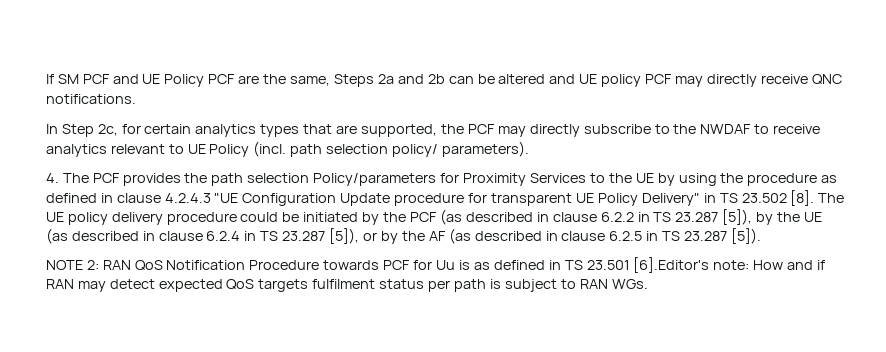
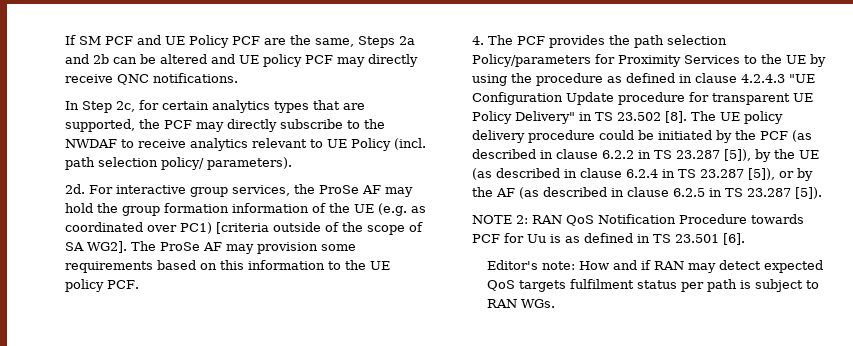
+ 2d. For interactive group services, the ProSe AF may hold the group formation information of the UE (e.g. as coordinated over PC1) [criteria outside of the scope of SA WG2]. The ProSe AF may provision some requirements based on this information to the UE policy PCF.
- NOTE 2: RAN QoS Notification Procedure towards PCF for Uu is as defined in TS 23.501 [6].Editor's note: How and if RAN may detect expected QoS targets fulfilment status per path is subject to RAN WGs.
+ NOTE 2: RAN QoS Notification Procedure towards PCF for Uu is as defined in TS 23.501 [6].
+ Editor's note: How and if RAN may detect expected QoS targets fulfilment status per path is subject to RAN WGs.

